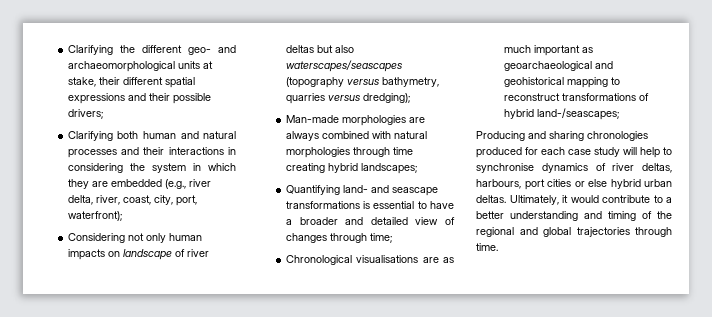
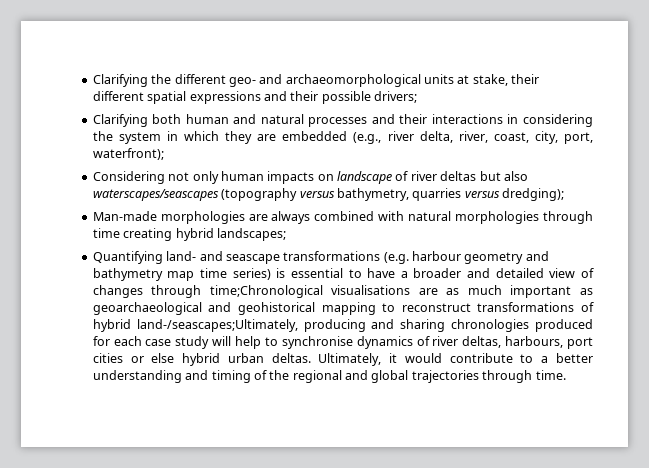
- Quantifying land- and seascape transformations is essential to have a broader and detailed view of changes through time;
- Chronological visualisations are as much important as geoarchaeological and geohistorical mapping to reconstruct transformations of hybrid land-/seascapes;
- Producing and sharing chronologies produced for each case study will help to synchronise dynamics of river deltas, harbours, port cities or else hybrid urban deltas.
+ Quantifying land- and seascape transformations (e.g. harbour geometry and bathymetry map time series) is essential to have a broader and detailed view of changes through time;Chronological visualisations are as much important as geoarchaeological and geohistorical mapping to reconstruct transformations of hybrid land-/seascapes;Ultimately, producing and sharing chronologies produced for each case study will help to synchronise dynamics of river deltas, harbours, port cities or else hybrid urban deltas.

